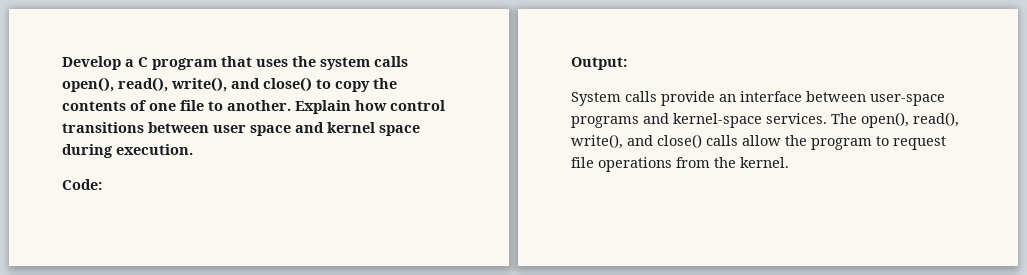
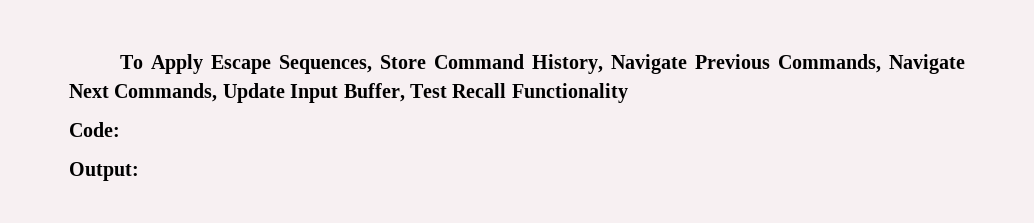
- Develop a C program that uses the system calls open(), read(), write(), and close() to copy the contents of one file to another. Explain how control transitions between user space and kernel space during execution.
+ To Apply Escape Sequences, Store Command History, Navigate Previous Commands, Navigate Next Commands, Update Input Buffer, Test Recall Functionality
  Code:
  Output:
- System calls provide an interface between user-space programs and kernel-space services. The open(), read(), write(), and close() calls allow the program to request file operations from the kernel.

